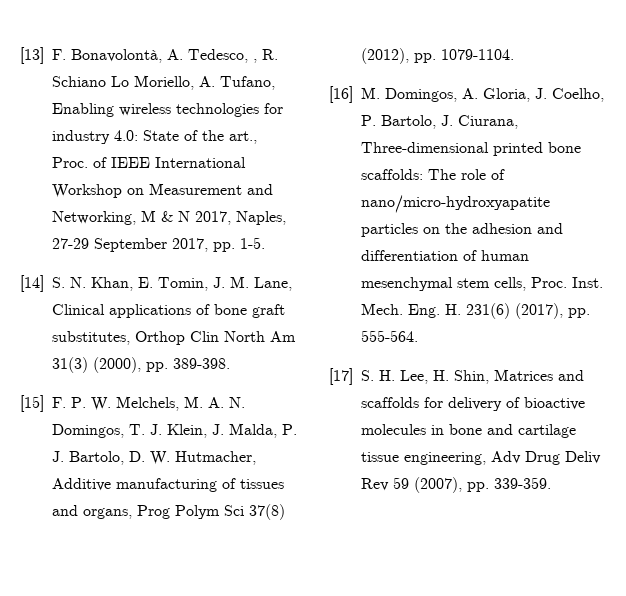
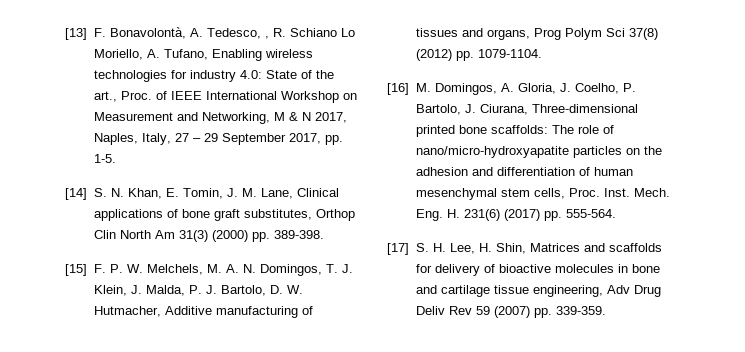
- [13] F. Bonavolontà, A. Tedesco, , R. Schiano Lo Moriello, A. Tufano, Enabling wireless technologies for industry 4.0: State of the art., Proc. of IEEE International Workshop on Measurement and Networking, M & N 2017, Naples, 27-29 September 2017, pp. 1-5.
+ [13] F. Bonavolontà, A. Tedesco, , R. Schiano Lo Moriello, A. Tufano, Enabling wireless technologies for industry 4.0: State of the art., Proc. of IEEE International Workshop on Measurement and Networking, M & N 2017, Naples, Italy, 27 – 29 September 2017, pp. 1-5.
- [14] S. N. Khan, E. Tomin, J. M. Lane, Clinical applications of bone graft substitutes, Orthop Clin North Am 31(3) (2000), pp. 389-398.
+ [14] S. N. Khan, E. Tomin, J. M. Lane, Clinical applications of bone graft substitutes, Orthop Clin North Am 31(3) (2000) pp. 389-398.
- [15] F. P. W. Melchels, M. A. N. Domingos, T. J. Klein, J. Malda, P. J. Bartolo, D. W. Hutmacher, Additive manufacturing of tissues and organs, Prog Polym Sci 37(8) (2012), pp. 1079-1104.
+ [15] F. P. W. Melchels, M. A. N. Domingos, T. J. Klein, J. Malda, P. J. Bartolo, D. W. Hutmacher, Additive manufacturing of tissues and organs, Prog Polym Sci 37(8) (2012) pp. 1079-1104.
- Eng. H. 231(6) (2017), pp. 555-564.
+ Eng. H. 231(6) (2017) pp. 555-564.
- [17] S. H. Lee, H. Shin, Matrices and scaffolds for delivery of bioactive molecules in bone and cartilage tissue engineering, Adv Drug Deliv Rev 59 (2007), pp. 339-359.
+ [17] S. H. Lee, H. Shin, Matrices and scaffolds for delivery of bioactive molecules in bone and cartilage tissue engineering, Adv Drug Deliv Rev 59 (2007) pp. 339-359.

